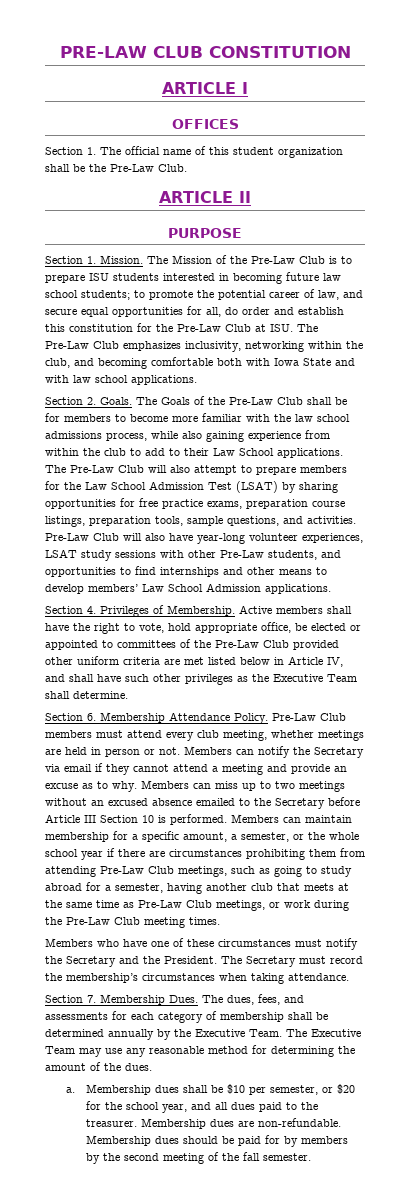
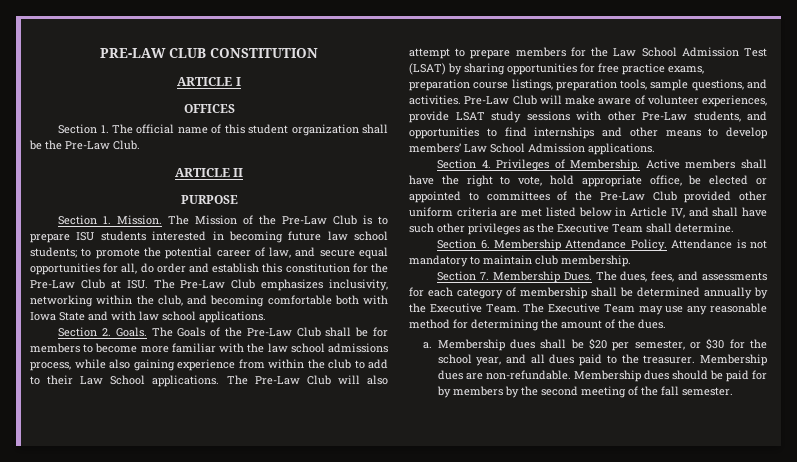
- Pre-Law Club will also have year-long volunteer experiences, LSAT study sessions with other Pre-Law students, and opportunities to find internships and other means to develop members’ Law School Admission applications.
+ Pre-Law Club will make aware of volunteer experiences, provide LSAT study sessions with other Pre-Law students, and opportunities to find internships and other means to develop members’ Law School Admission applications.
- Pre-Law Club members must attend every club meeting, whether meetings are held in person or not. Members can notify the Secretary via email if they cannot attend a meeting and provide an excuse as to why. Members can miss up to two meetings without an excused absence emailed to the Secretary before Article III Section 10 is performed. Members can maintain membership for a specific amount, a semester, or the whole school year if there are circumstances prohibiting them from attending Pre-Law Club meetings, such as going to study abroad for a semester, having another club that meets at the same time as Pre-Law Club meetings, or work during the Pre-Law Club meeting times.
- Members who have one of these circumstances must notify the Secretary and the President. The Secretary must record the membership’s circumstances when taking attendance.
+ Attendance is not mandatory to maintain club membership.
- Membership dues shall be $10 per semester, or $20 for the school year, and all dues paid to the treasurer.
+ Membership dues shall be $20 per semester, or $30 for the school year, and all dues paid to the treasurer.

